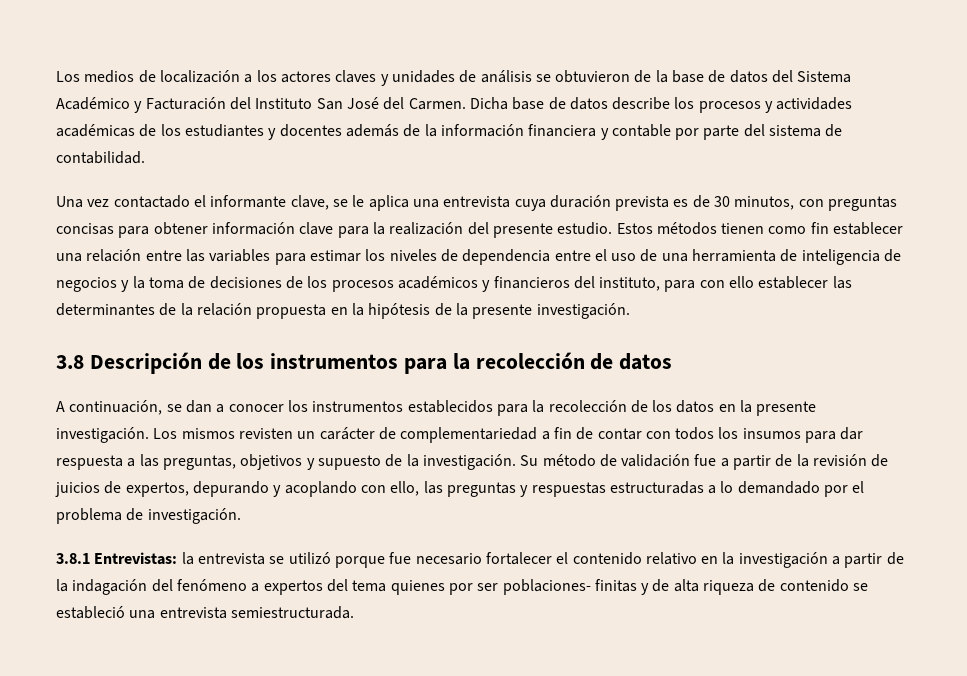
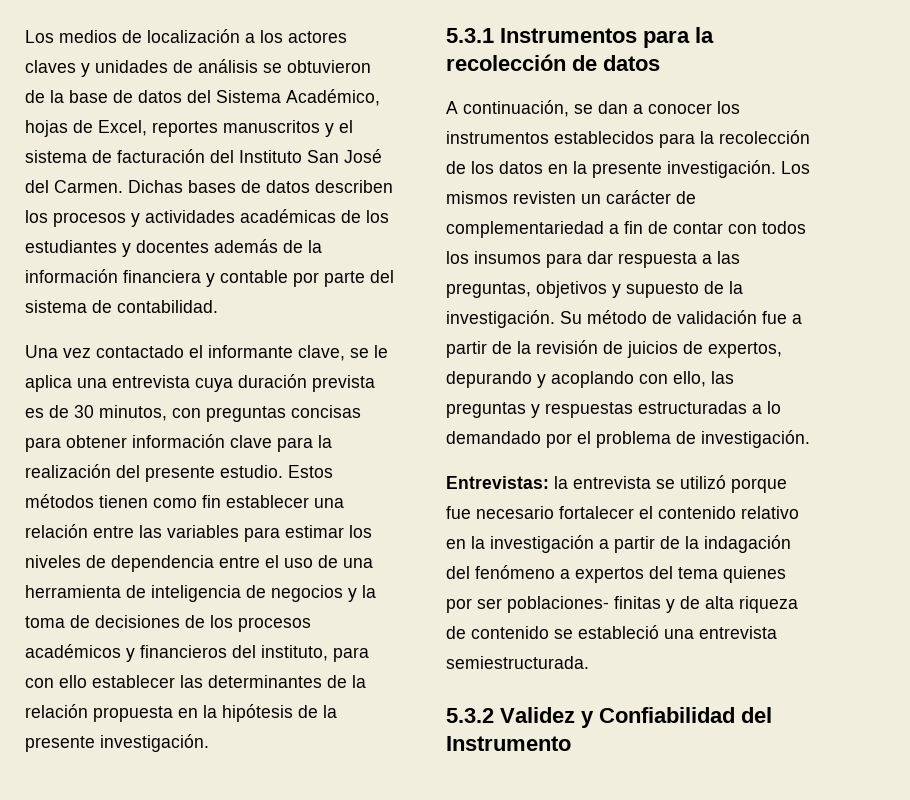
- Los medios de localización a los actores claves y unidades de análisis se obtuvieron de la base de datos del Sistema Académico y Facturación del Instituto San José del Carmen.
+ Los medios de localización a los actores claves y unidades de análisis se obtuvieron de la base de datos del Sistema Académico, hojas de Excel, reportes manuscritos y el sistema de facturación del Instituto San José del Carmen.
- Dicha base de datos describe los procesos y actividades académicas de los estudiantes y docentes además de la información financiera y contable por parte del sistema de contabilidad.
+ Dichas bases de datos describen los procesos y actividades académicas de los estudiantes y docentes además de la información financiera y contable por parte del sistema de contabilidad.
- 3.8 Descripción de los instrumentos para la recolección de datos
+ 5.3.1 Instrumentos para la recolección de datos
- 3.8.1 Entrevistas: la entrevista se utilizó porque fue necesario fortalecer el contenido relativo en la investigación a partir de la indagación del fenómeno a expertos del tema quienes por ser poblaciones- finitas y de alta riqueza de contenido se estableció una entrevista semiestructurada.
+ Entrevistas: la entrevista se utilizó porque fue necesario fortalecer el contenido relativo en la investigación a partir de la indagación del fenómeno a expertos del tema quienes por ser poblaciones- finitas y de alta riqueza de contenido se estableció una entrevista semiestructurada.
+ 5.3.2 Validez y Confiabilidad del Instrumento

